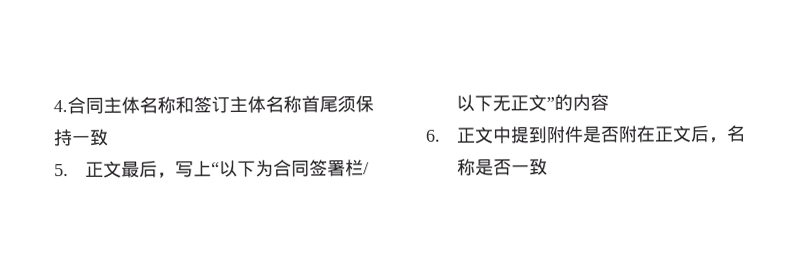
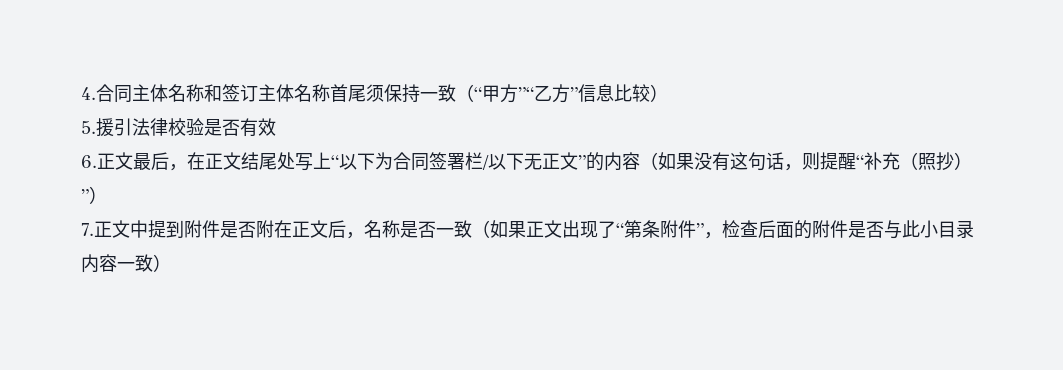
- 4.合同主体名称和签订主体名称首尾须保持一致
- 5.正文最后，写上“以下为合同签署栏/以下无正文”的内容
- 6.正文中提到附件是否附在正文后，名称是否一致
+ 4.合同主体名称和签订主体名称首尾须保持一致（“甲方”“乙方”信息比较）
+ 5.援引法律校验是否有效
+ 6.正文最后，在正文结尾处写上“以下为合同签署栏/以下无正文”的内容（如果没有这句话，则提醒“补充（照抄）”）
+ 7.正文中提到附件是否附在正文后，名称是否一致（如果正文出现了“第条附件”，检查后面的附件是否与此小目录内容一致）

